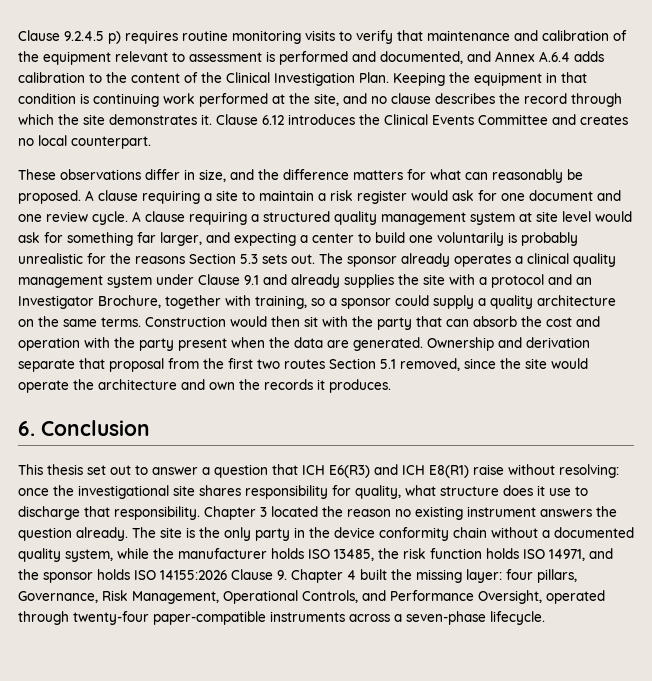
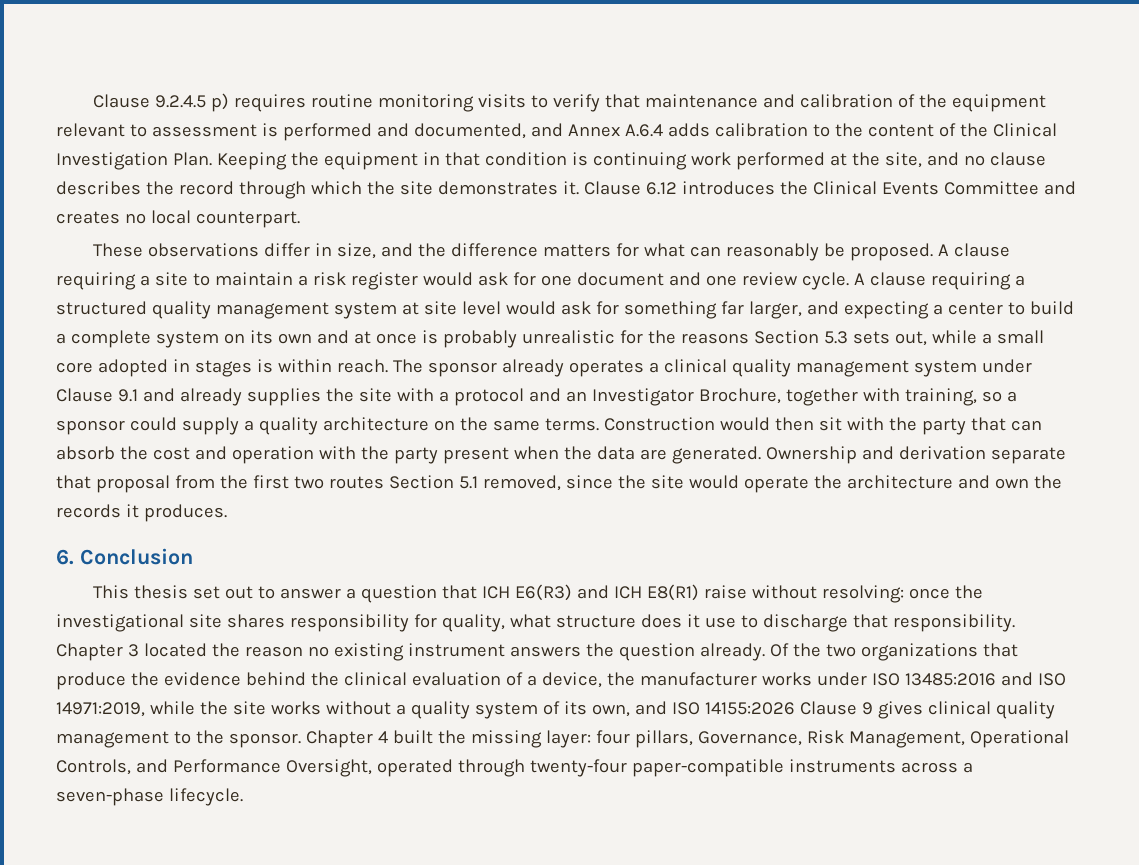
- A clause requiring a structured quality management system at site level would ask for something far larger, and expecting a center to build one voluntarily is probably unrealistic for the reasons Section 5.3 sets out.
+ A clause requiring a structured quality management system at site level would ask for something far larger, and expecting a center to build a complete system on its own and at once is probably unrealistic for the reasons Section 5.3 sets out, while a small core adopted in stages is within reach.
- The site is the only party in the device conformity chain without a documented quality system, while the manufacturer holds ISO 13485, the risk function holds ISO 14971, and the sponsor holds ISO 14155:2026 Clause 9. Chapter 4 built the missing layer: four pillars, Governance, Risk Management, Operational Controls, and Performance Oversight, operated through twenty-four paper-compatible instruments across a seven-phase lifecycle.
+ Of the two organizations that produce the evidence behind the clinical evaluation of a device, the manufacturer works under ISO 13485:2016 and ISO 14971:2019, while the site works without a quality system of its own, and ISO 14155:2026 Clause 9 gives clinical quality management to the sponsor. Chapter 4 built the missing layer: four pillars, Governance, Risk Management, Operational Controls, and Performance Oversight, operated through twenty-four paper-compatible instruments across a seven-phase lifecycle.

